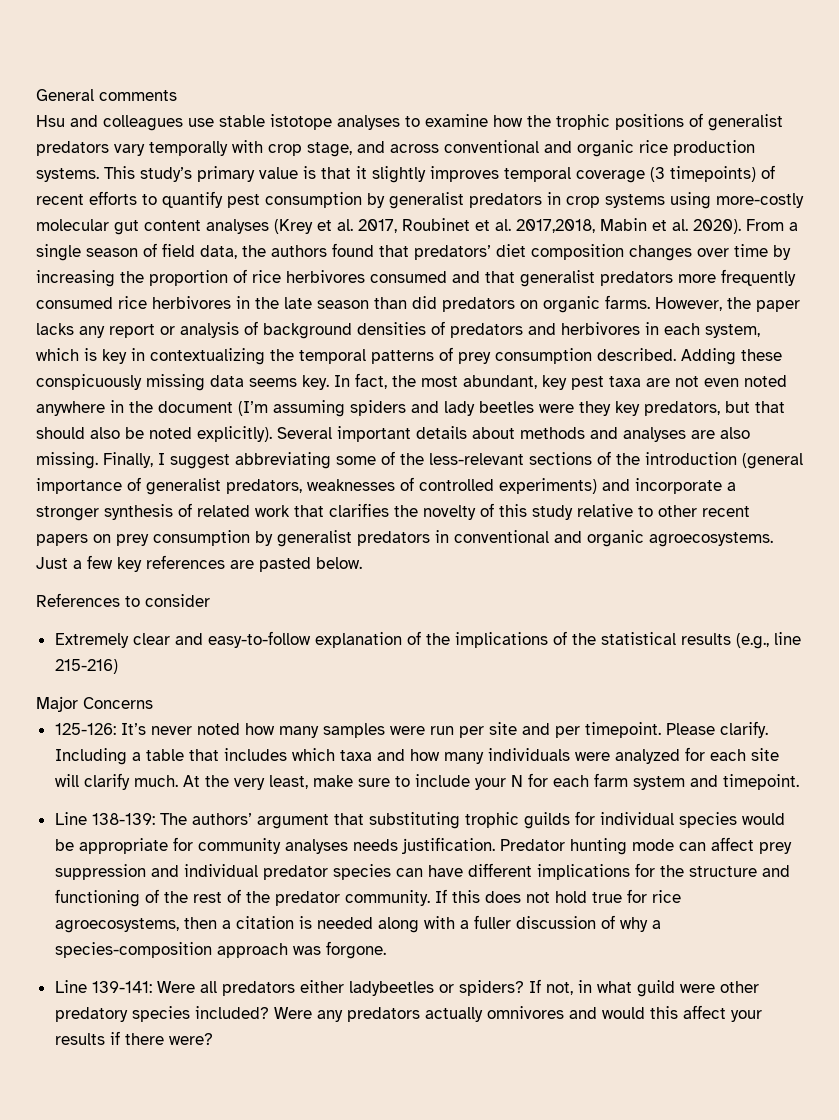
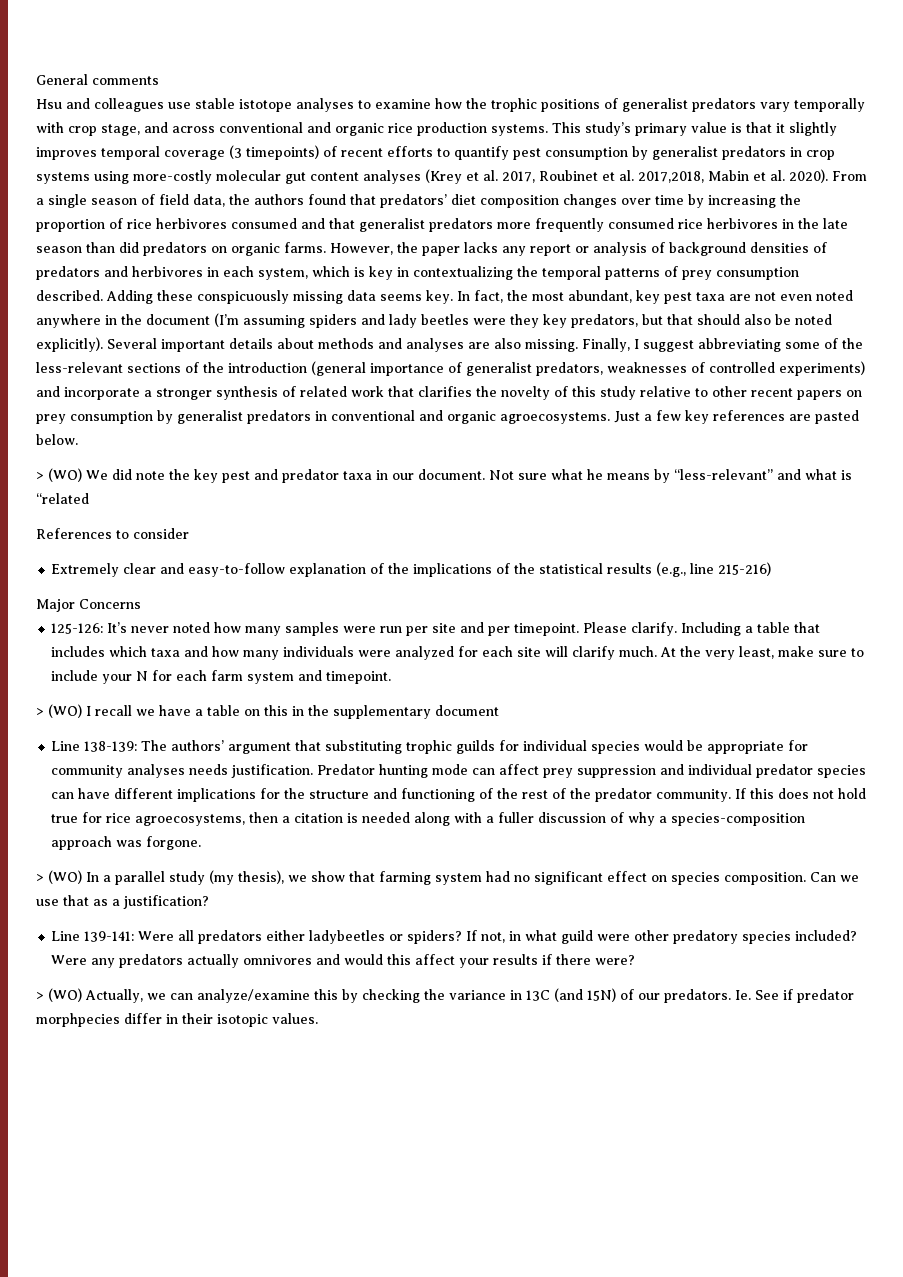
+ > (WO) We did note the key pest and predator taxa in our document. Not sure what he means by “less-relevant” and what is “related
+ > (WO) I recall we have a table on this in the supplementary document
+ > (WO) In a parallel study (my thesis), we show that farming system had no significant effect on species composition. Can we use that as a justification?
+ > (WO) Actually, we can analyze/examine this by checking the variance in 13C (and 15N) of our predators. Ie. See if predator morphpecies differ in their isotopic values.

